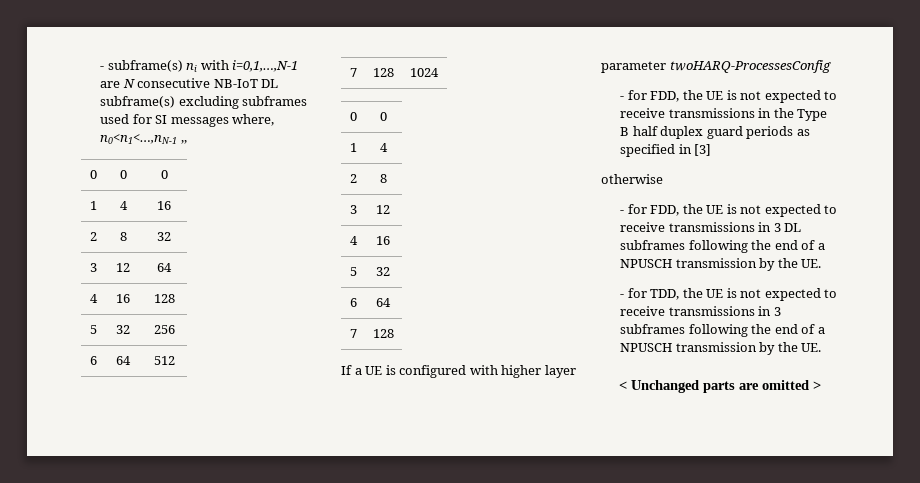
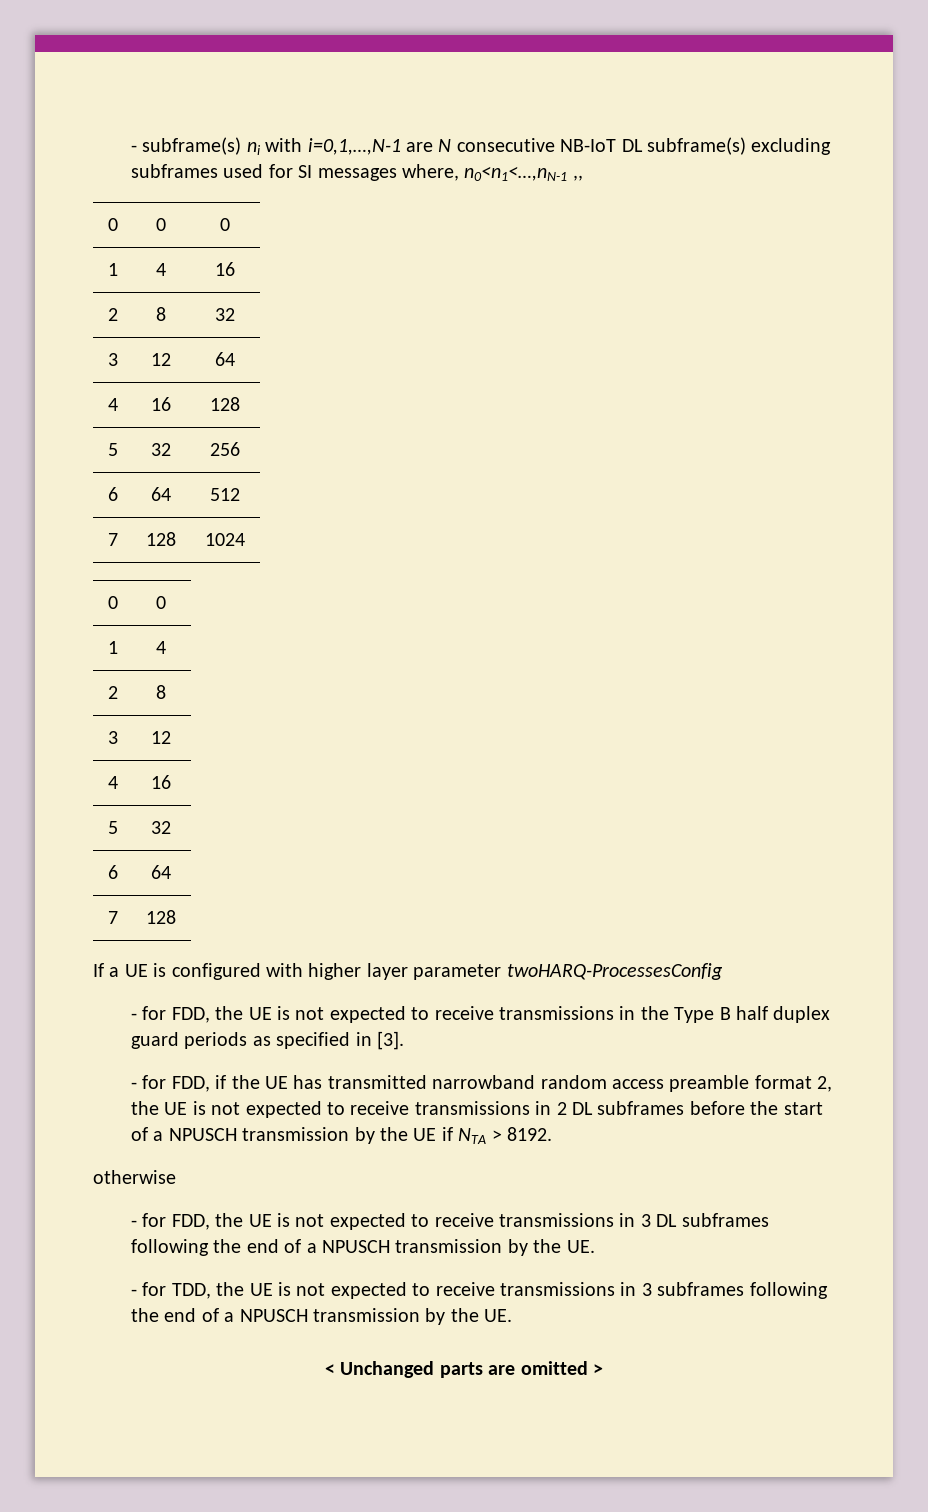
- - for FDD, the UE is not expected to receive transmissions in the Type B half duplex guard periods as specified in [3]
+ - for FDD, the UE is not expected to receive transmissions in the Type B half duplex guard periods as specified in [3].
+ - for FDD, if the UE has transmitted narrowband random access preamble format 2, the UE is not expected to receive transmissions in 2 DL subframes before the start of a NPUSCH transmission by the UE if NTA > 8192.

